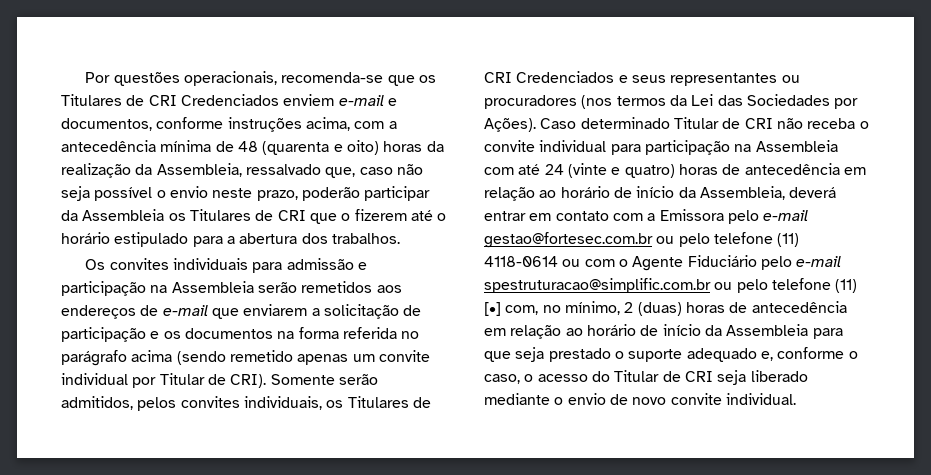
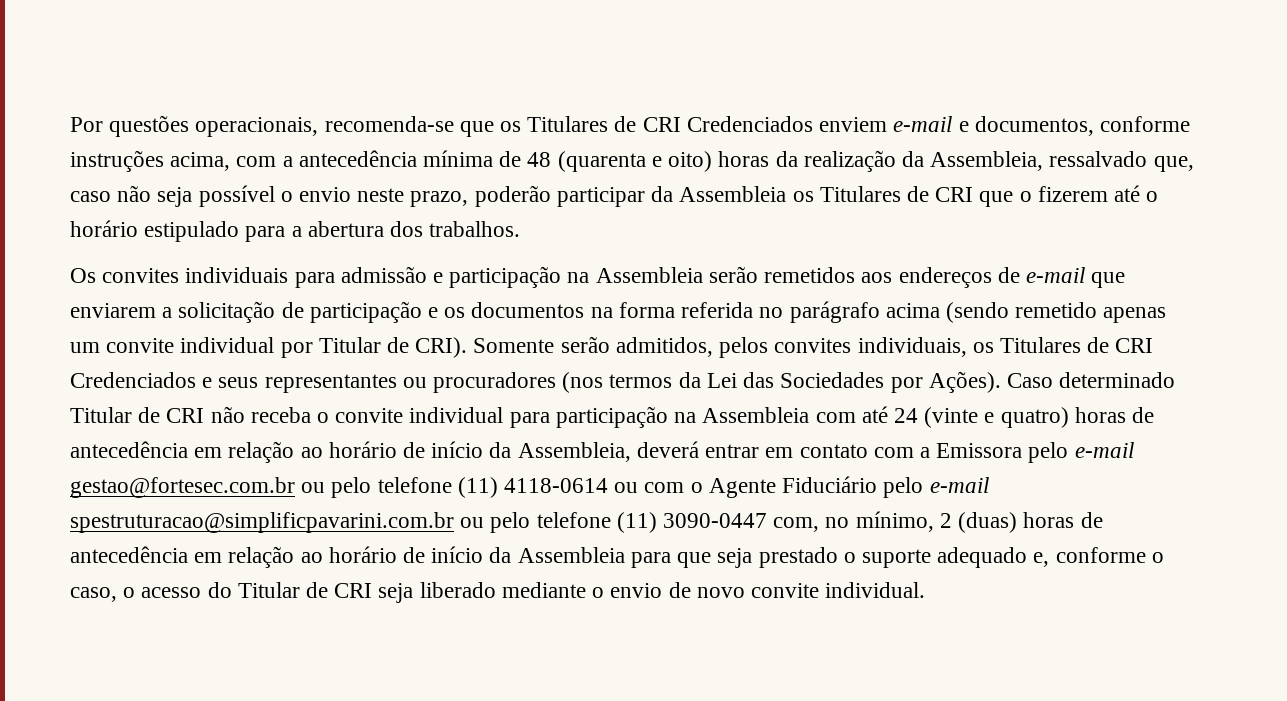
- Caso determinado Titular de CRI não receba o convite individual para participação na Assembleia com até 24 (vinte e quatro) horas de antecedência em relação ao horário de início da Assembleia, deverá entrar em contato com a Emissora pelo e-mail gestao@fortesec.com.br ou pelo telefone (11) 4118-0614 ou com o Agente Fiduciário pelo e-mail spestruturacao@simplific.com.br ou pelo telefone (11) [•] com, no mínimo, 2 (duas) horas de antecedência em relação ao horário de início da Assembleia para que seja prestado o suporte adequado e, conforme o caso, o acesso do Titular de CRI seja liberado mediante o envio de novo convite individual.
+ Caso determinado Titular de CRI não receba o convite individual para participação na Assembleia com até 24 (vinte e quatro) horas de antecedência em relação ao horário de início da Assembleia, deverá entrar em contato com a Emissora pelo e-mail gestao@fortesec.com.br ou pelo telefone (11) 4118-0614 ou com o Agente Fiduciário pelo e-mail spestruturacao@simplificpavarini.com.br ou pelo telefone (11) 3090-0447 com, no mínimo, 2 (duas) horas de antecedência em relação ao horário de início da Assembleia para que seja prestado o suporte adequado e, conforme o caso, o acesso do Titular de CRI seja liberado mediante o envio de novo convite individual.

